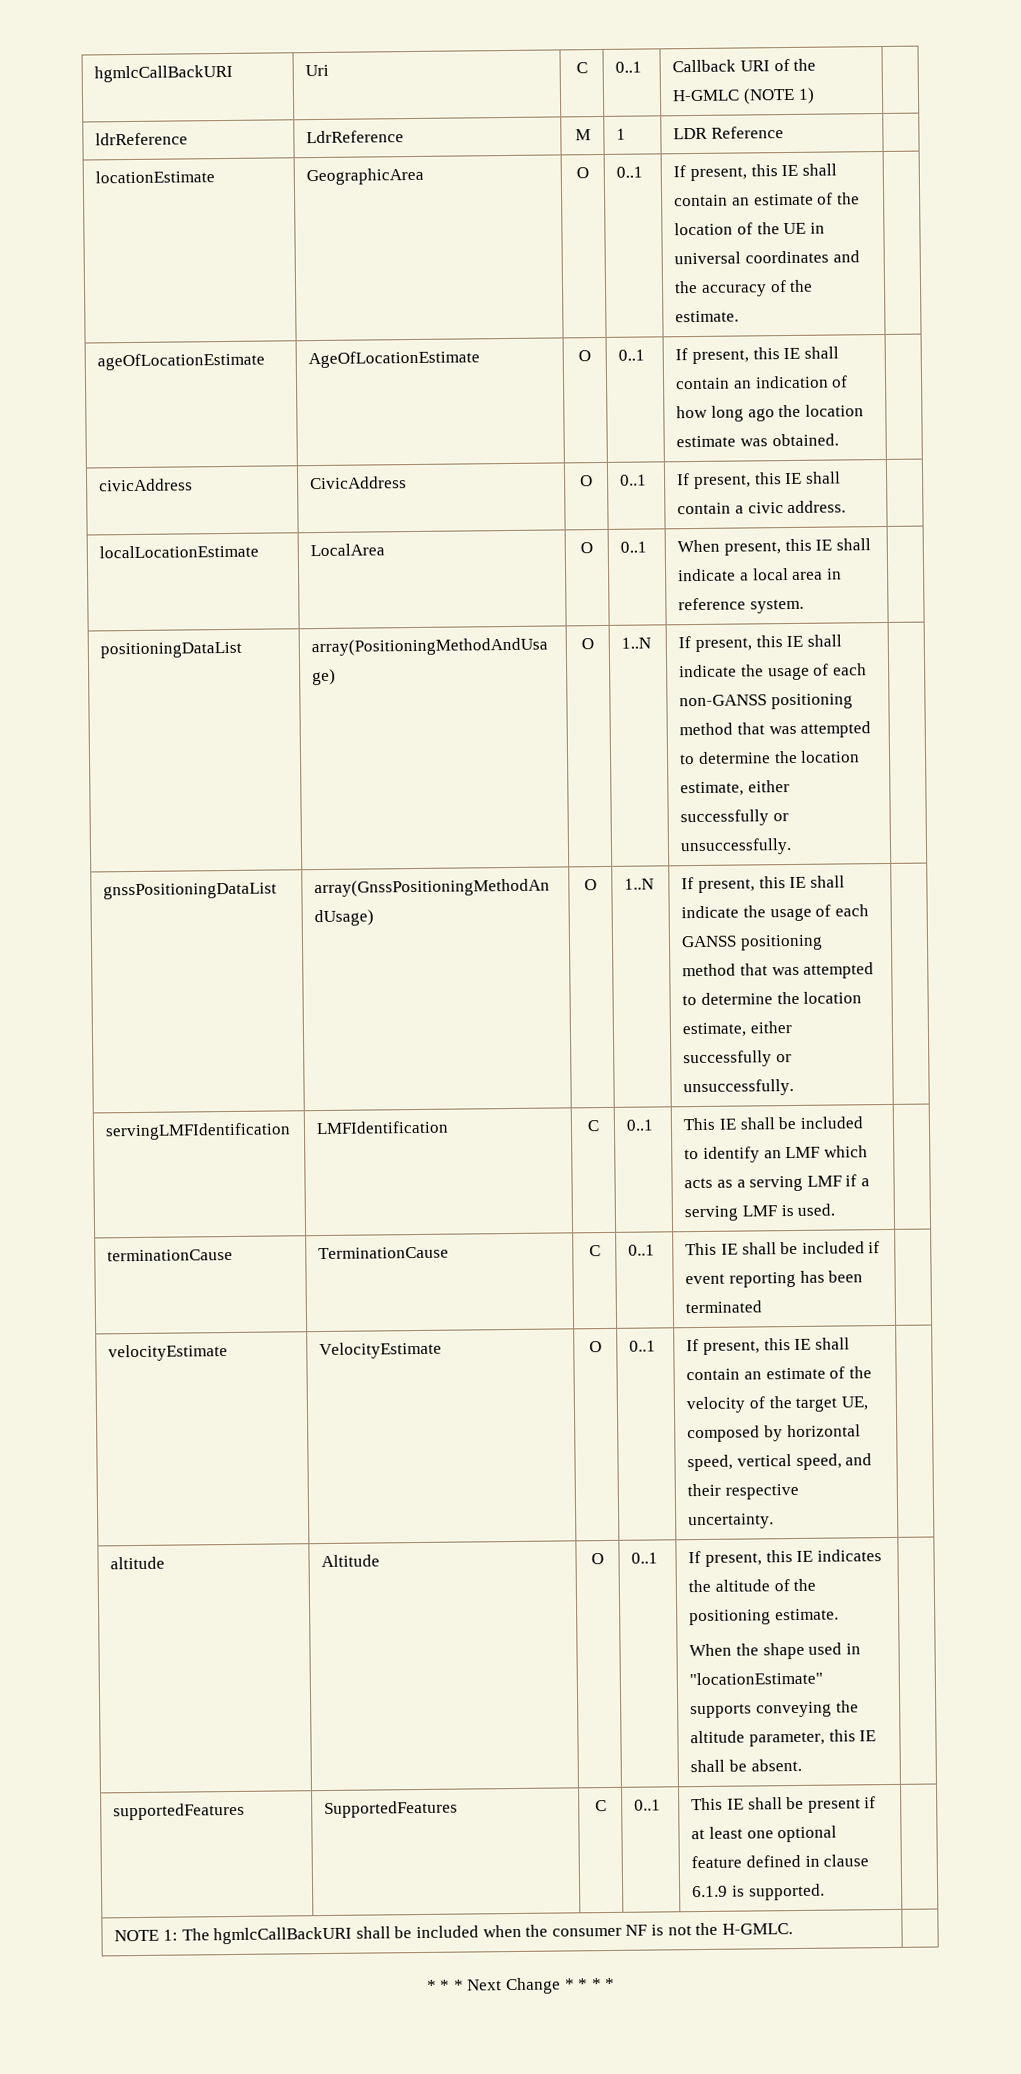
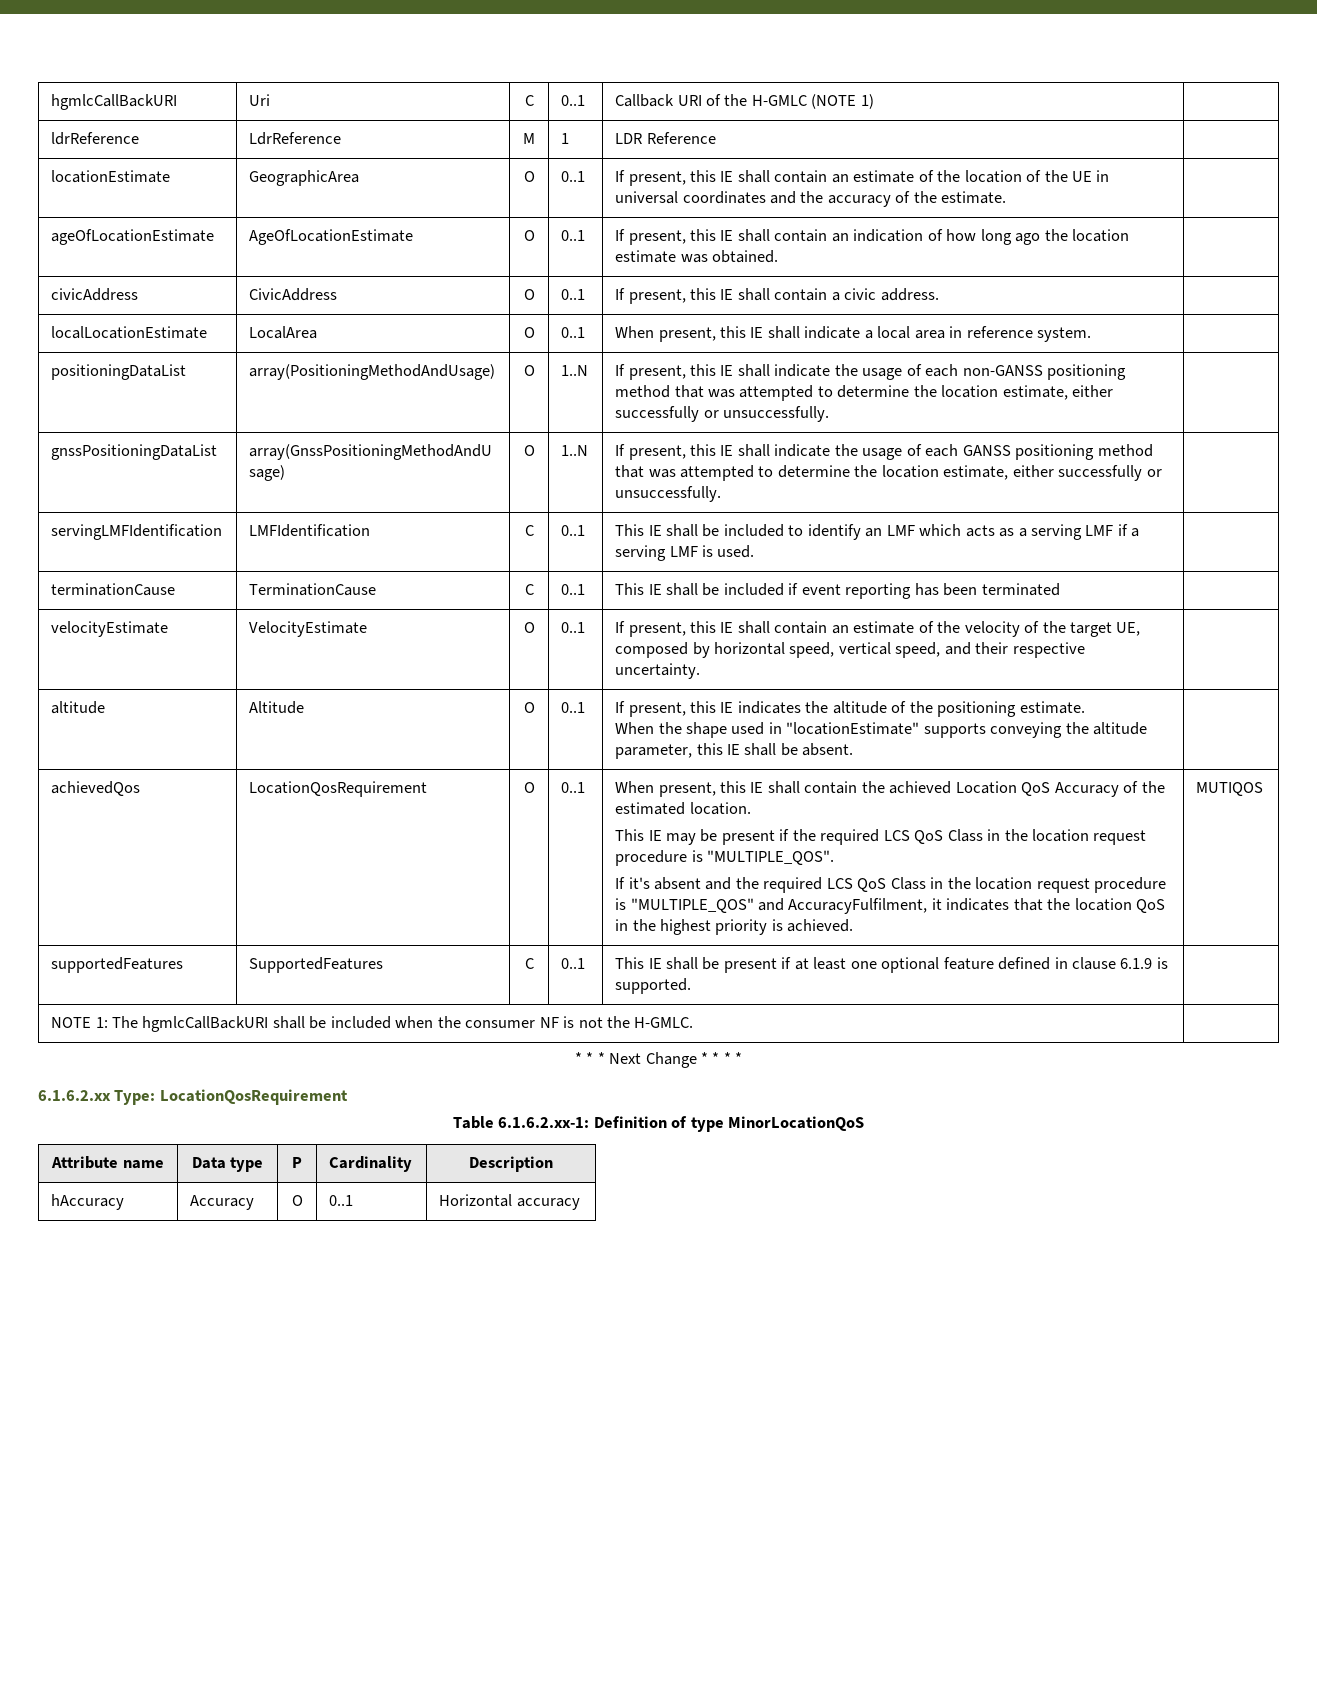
+ achievedQos | LocationQosRequirement | O | 0..1 | When present, this IE shall contain the achieved Location QoS Accuracy of the estimated location.
+ This IE may be present if the required LCS QoS Class in the location request procedure is "MULTIPLE_QOS".
+ If it's absent and the required LCS QoS Class in the location request procedure is "MULTIPLE_QOS" and AccuracyFulfilment, it indicates that the location QoS in the highest priority is achieved. | MUTIQOS
+ 6.1.6.2.xx Type: LocationQosRequirement
+ Table 6.1.6.2.xx-1: Definition of type MinorLocationQoS
+ Attribute name | Data type | P | Cardinality | Description
+ hAccuracy | Accuracy | O | 0..1 | Horizontal accuracy

